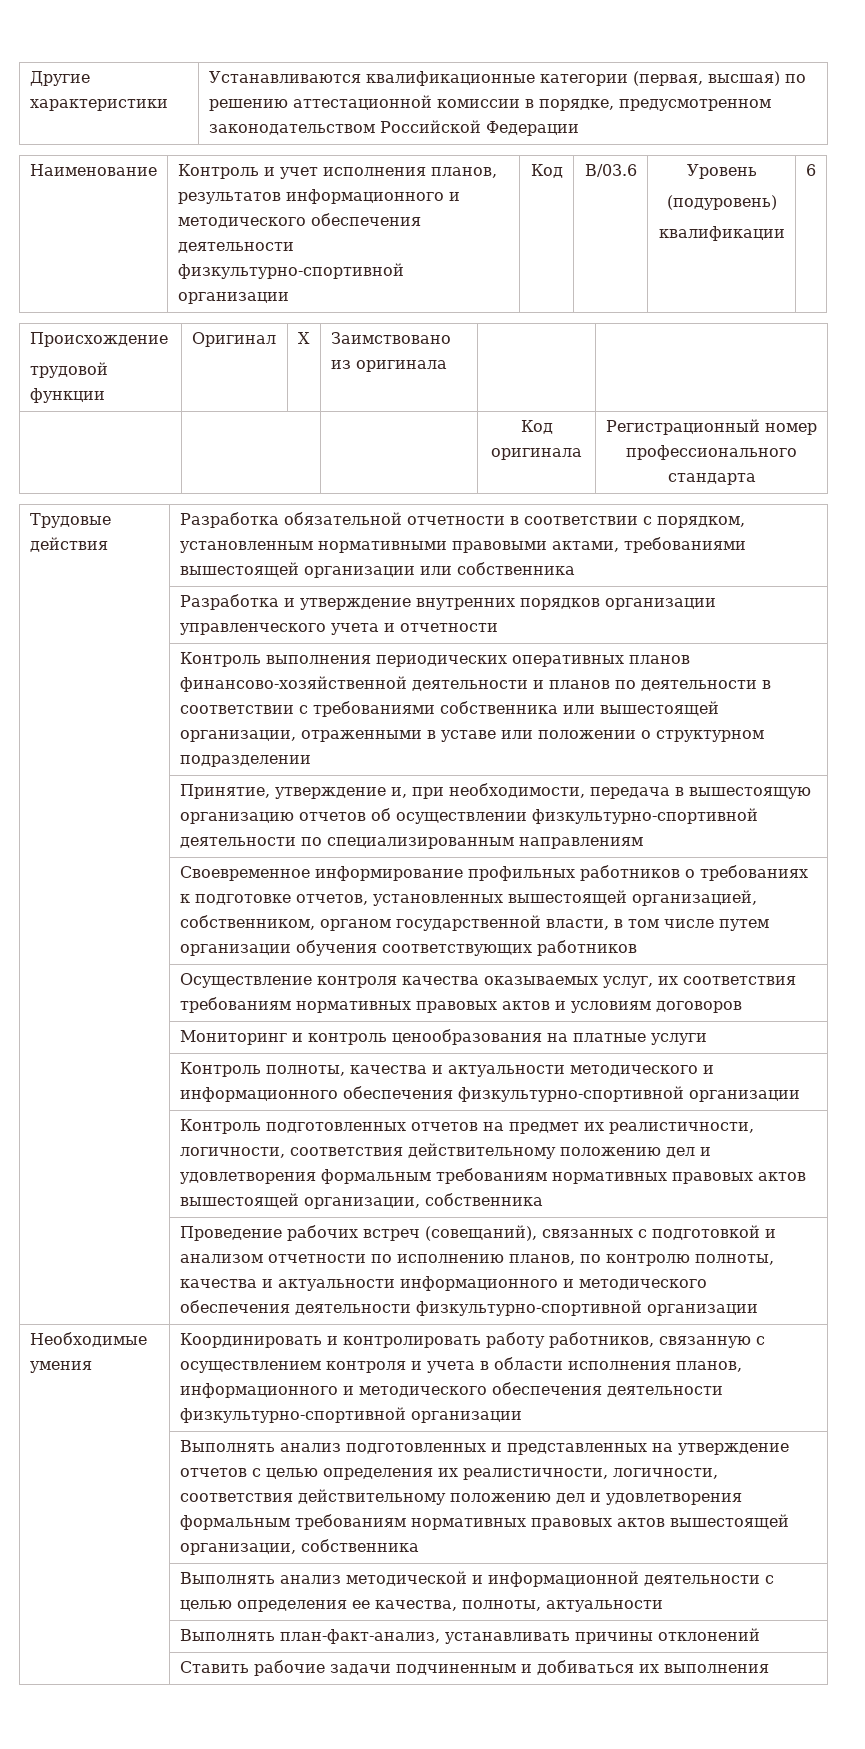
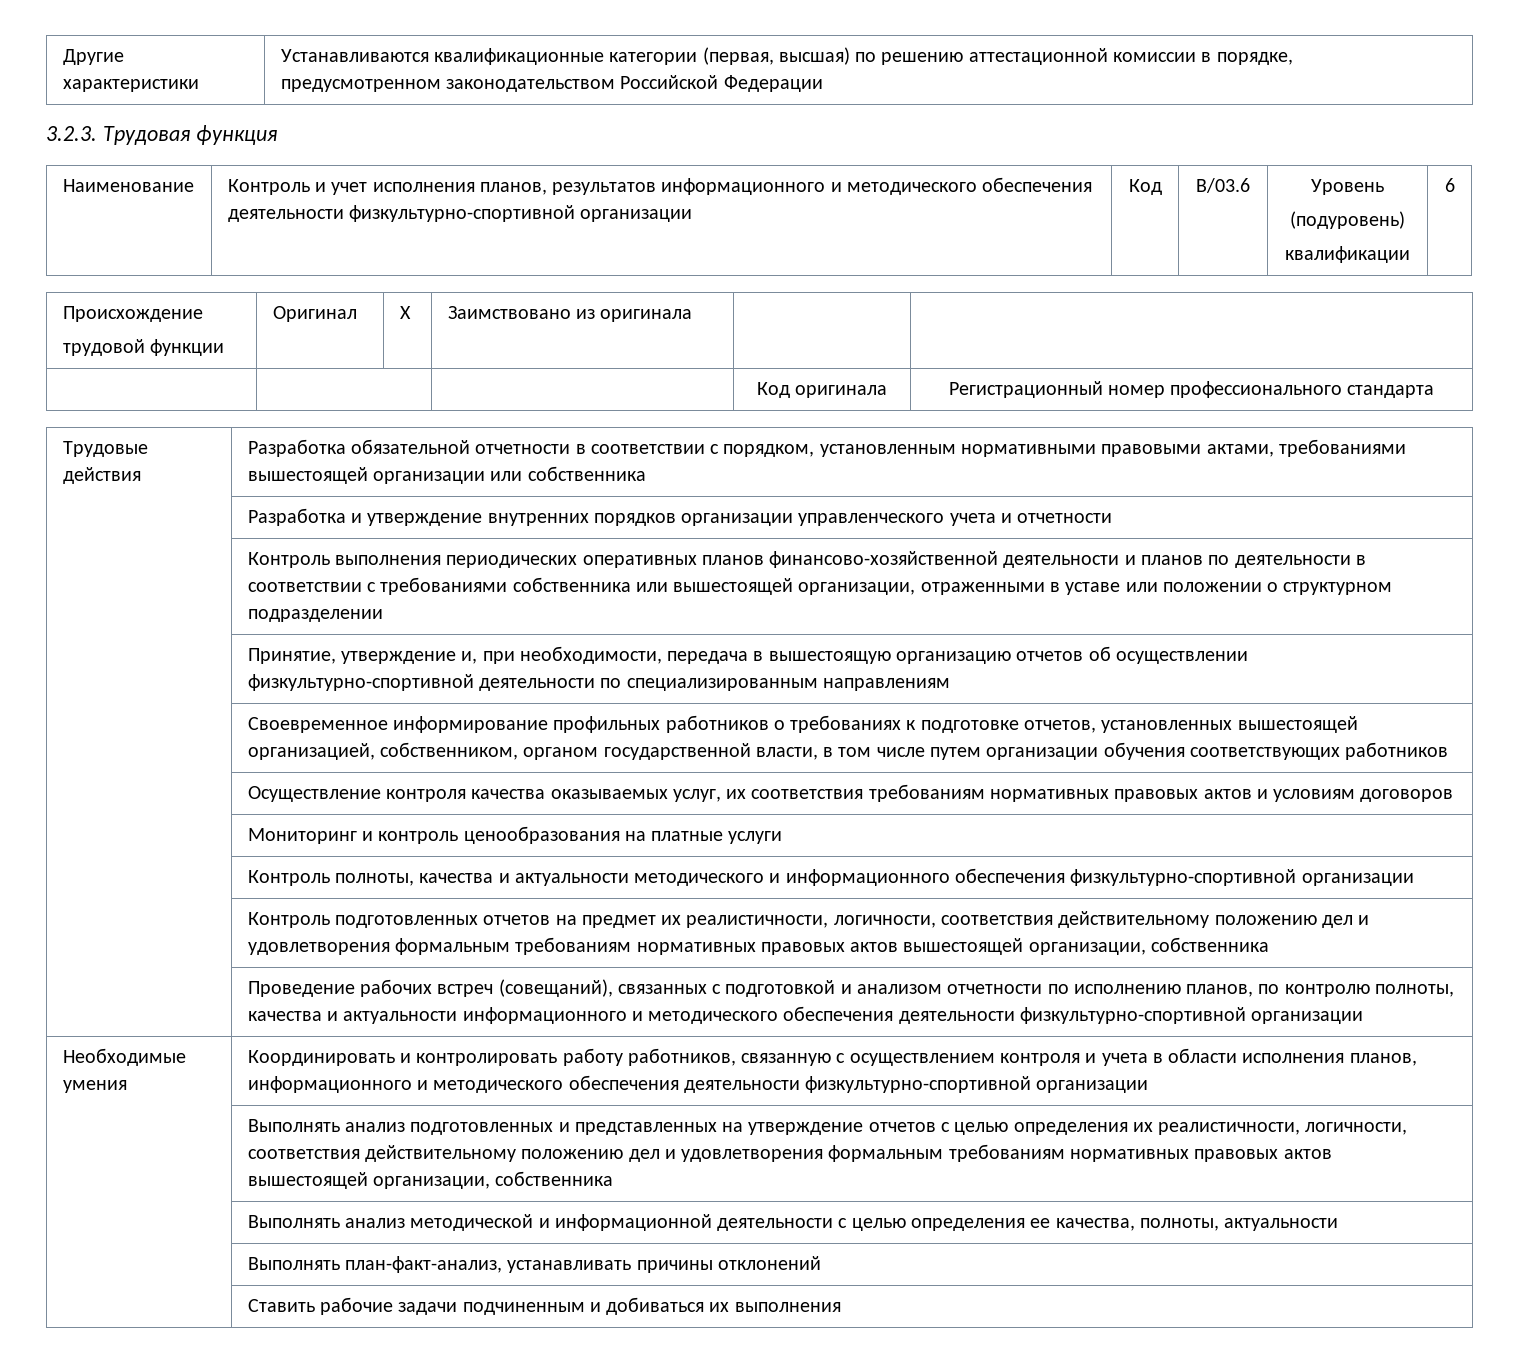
+ 3.2.3. Трудовая функция

